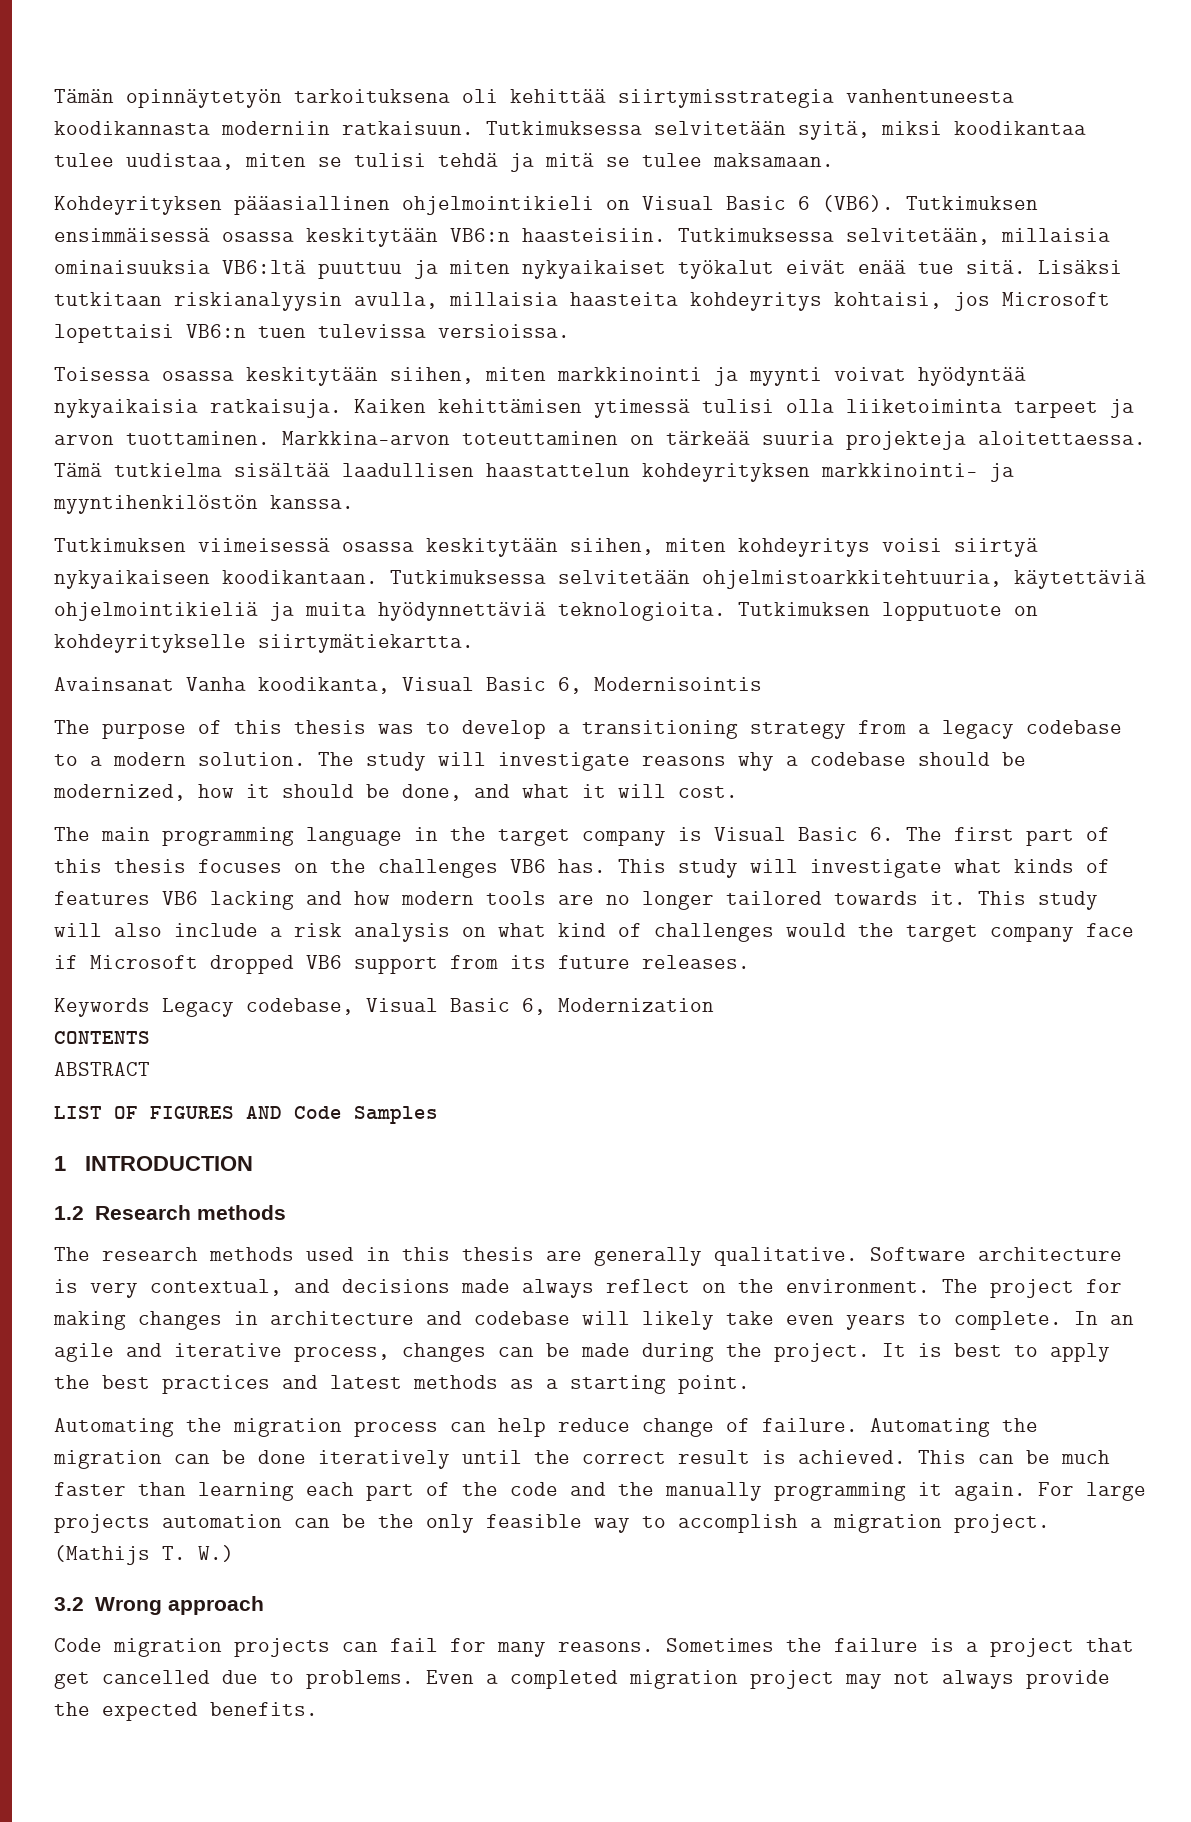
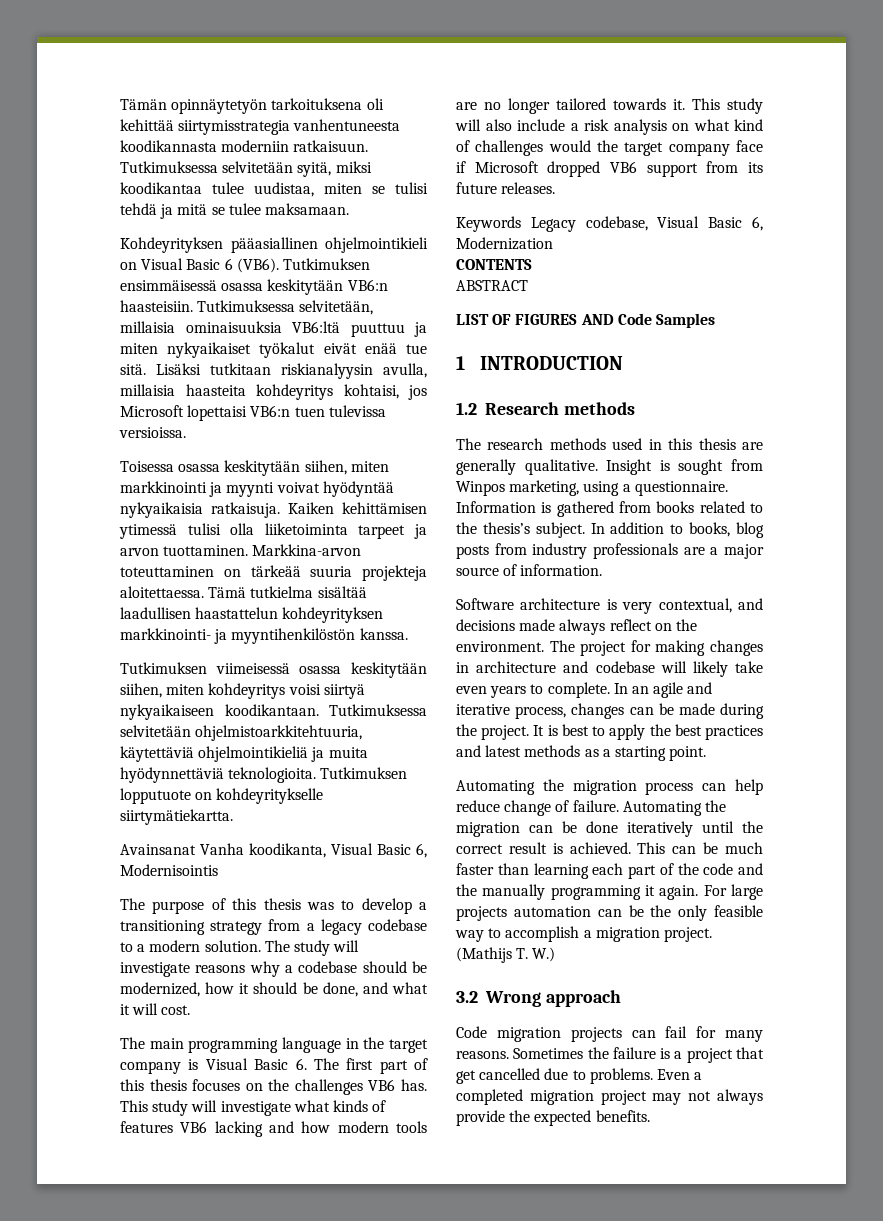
- The research methods used in this thesis are generally qualitative. Software architecture is very contextual, and decisions made always reflect on the environment.
+ The research methods used in this thesis are generally qualitative. Insight is sought from Winpos marketing, using a questionnaire. Information is gathered from books related to the thesis’s subject. In addition to books, blog posts from industry professionals are a major source of information.
+ Software architecture is very contextual, and decisions made always reflect on the environment.

